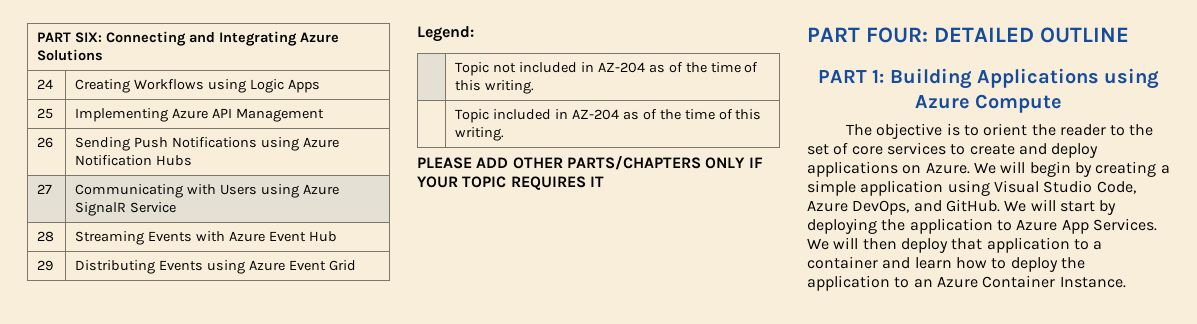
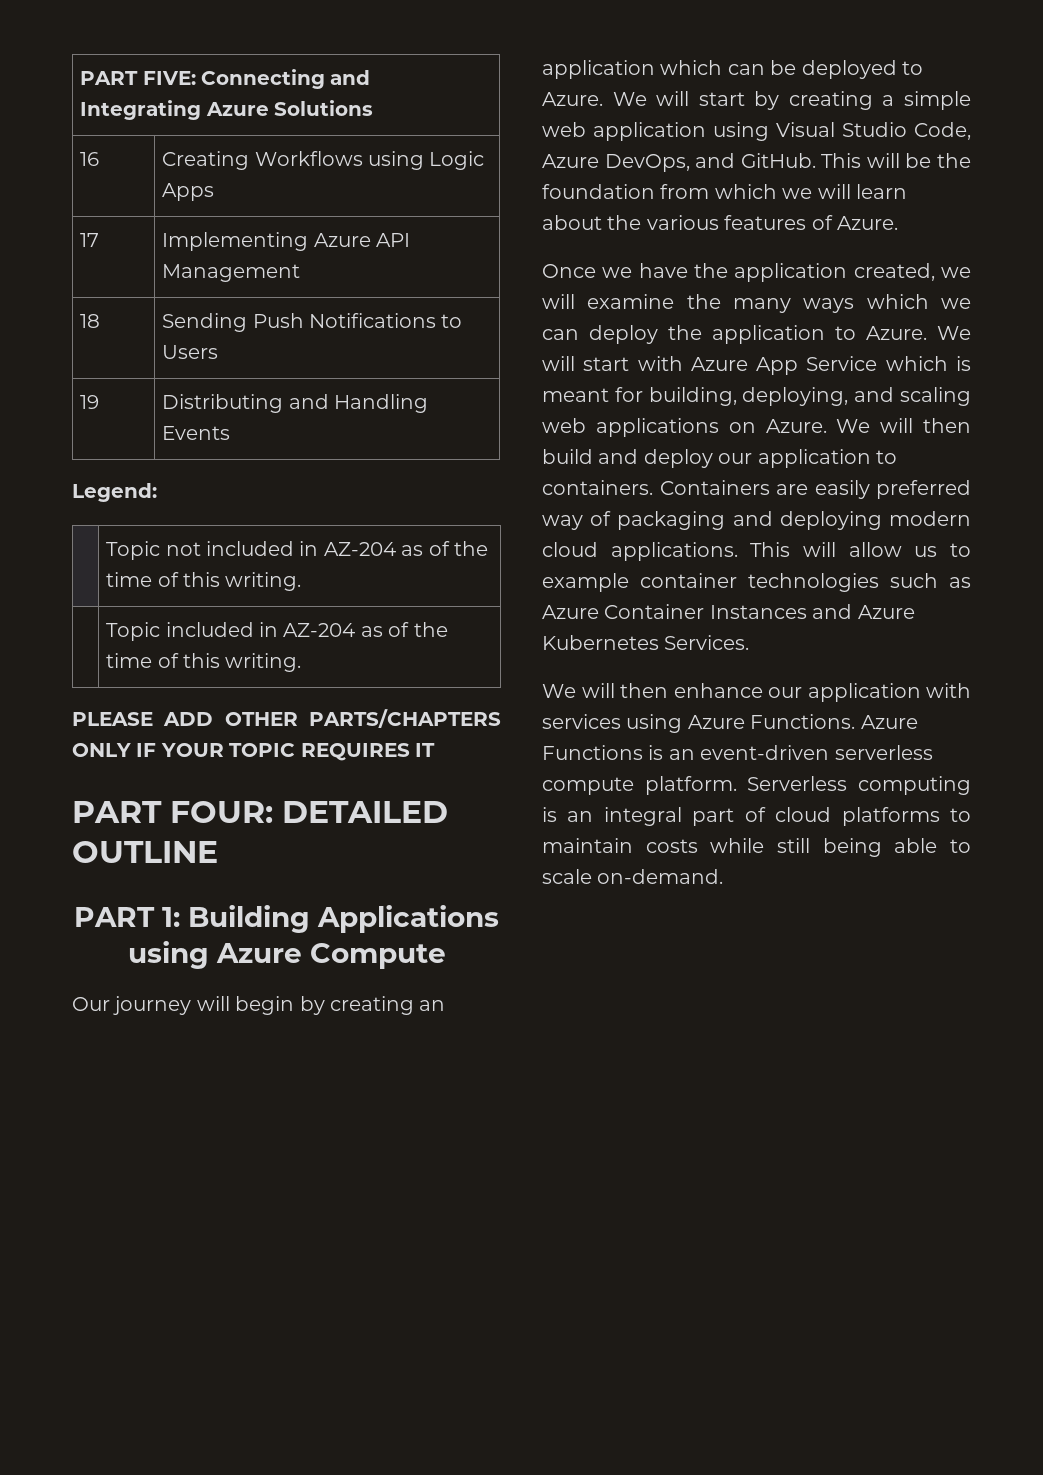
- PART SIX: Connecting and Integrating Azure Solutions
+ PART FIVE: Connecting and Integrating Azure Solutions
- 24 | Creating Workflows using Logic Apps
+ 16 | Creating Workflows using Logic Apps
- 25 | Implementing Azure API Management
+ 17 | Implementing Azure API Management
- 26 | Sending Push Notifications using Azure Notification Hubs
- 27 | Communicating with Users using Azure SignalR Service
- 28 | Streaming Events with Azure Event Hub
- 29 | Distributing Events using Azure Event Grid
+ 18 | Sending Push Notifications to Users
+ 19 | Distributing and Handling Events
- The objective is to orient the reader to the set of core services to create and deploy applications on Azure. We will begin by creating a simple application using Visual Studio Code, Azure DevOps, and GitHub.
+ Our journey will begin by creating an application which can be deployed to Azure. We will start by creating a simple web application using Visual Studio Code, Azure DevOps, and GitHub.
- We will start by deploying the application to Azure App Services. We will then deploy that application to a container and learn how to deploy the application to an Azure Container Instance.
+ This will be the foundation from which we will learn about the various features of Azure.
+ Once we have the application created, we will examine the many ways which we can deploy the application to Azure. We will start with Azure App Service which is meant for building, deploying, and scaling web applications on Azure. We will then build and deploy our application to containers. Containers are easily preferred way of packaging and deploying modern cloud applications. This will allow us to example container technologies such as Azure Container Instances and Azure Kubernetes Services.
+ We will then enhance our application with services using Azure Functions. Azure Functions is an event-driven serverless compute platform. Serverless computing is an integral part of cloud platforms to maintain costs while still being able to scale on-demand.

